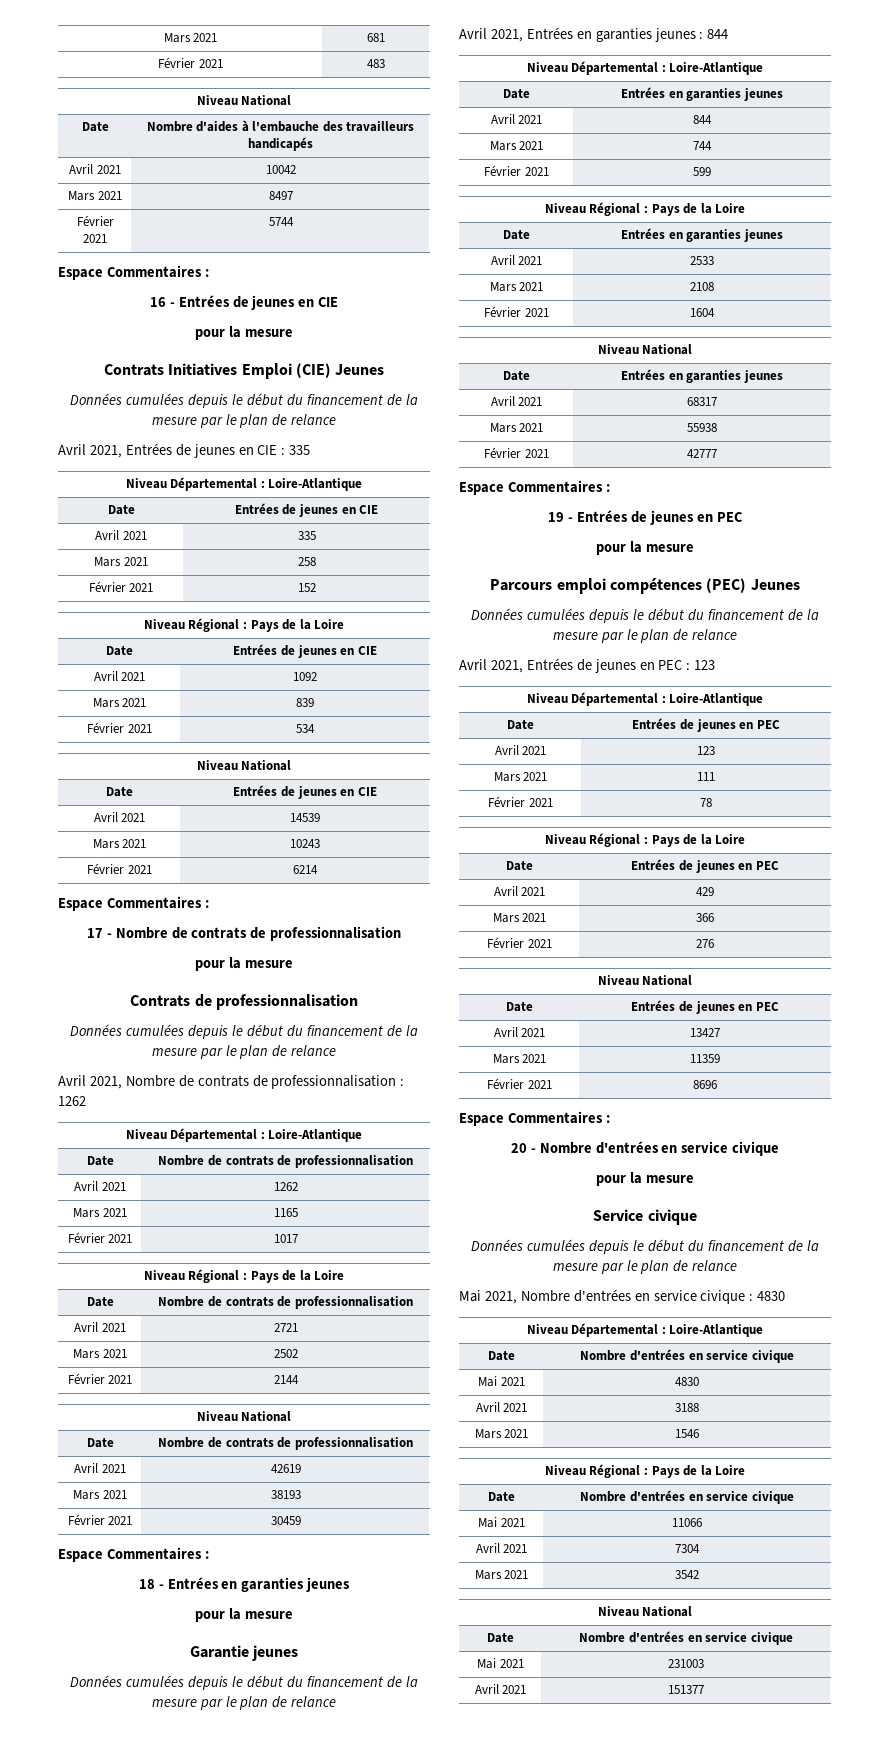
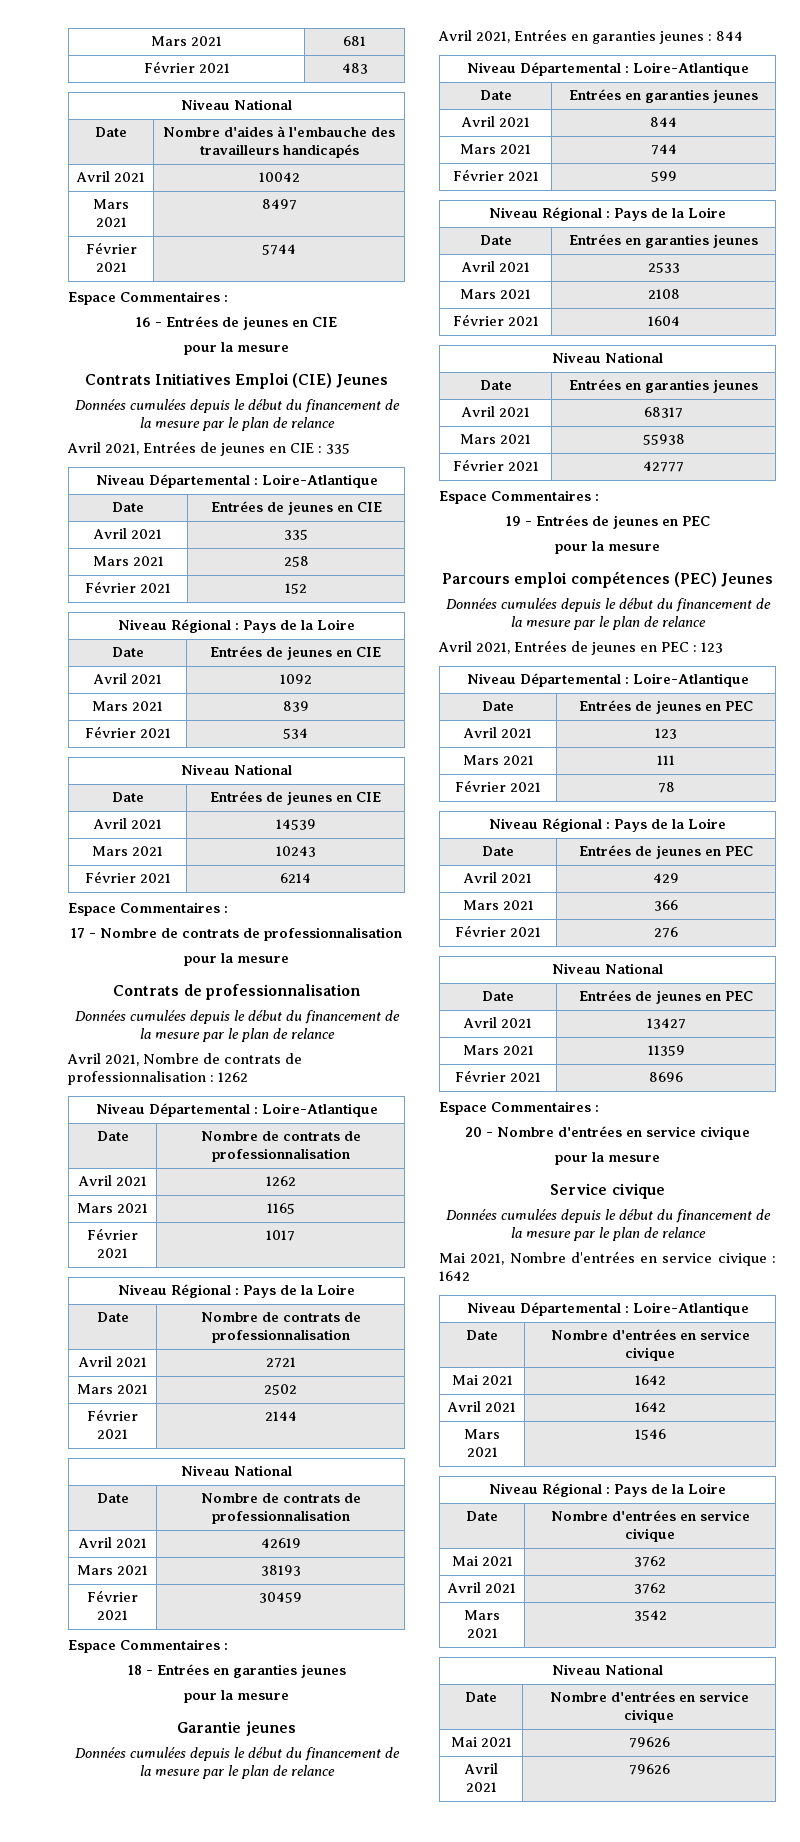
- Mai 2021, Nombre d'entrées en service civique : 4830
+ Mai 2021, Nombre d'entrées en service civique : 1642
- Mai 2021 | 4830
- Avril 2021 | 3188
+ Mai 2021 | 1642
+ Avril 2021 | 1642
- Mai 2021 | 11066
- Avril 2021 | 7304
+ Mai 2021 | 3762
+ Avril 2021 | 3762
- Mai 2021 | 231003
- Avril 2021 | 151377
+ Mai 2021 | 79626
+ Avril 2021 | 79626

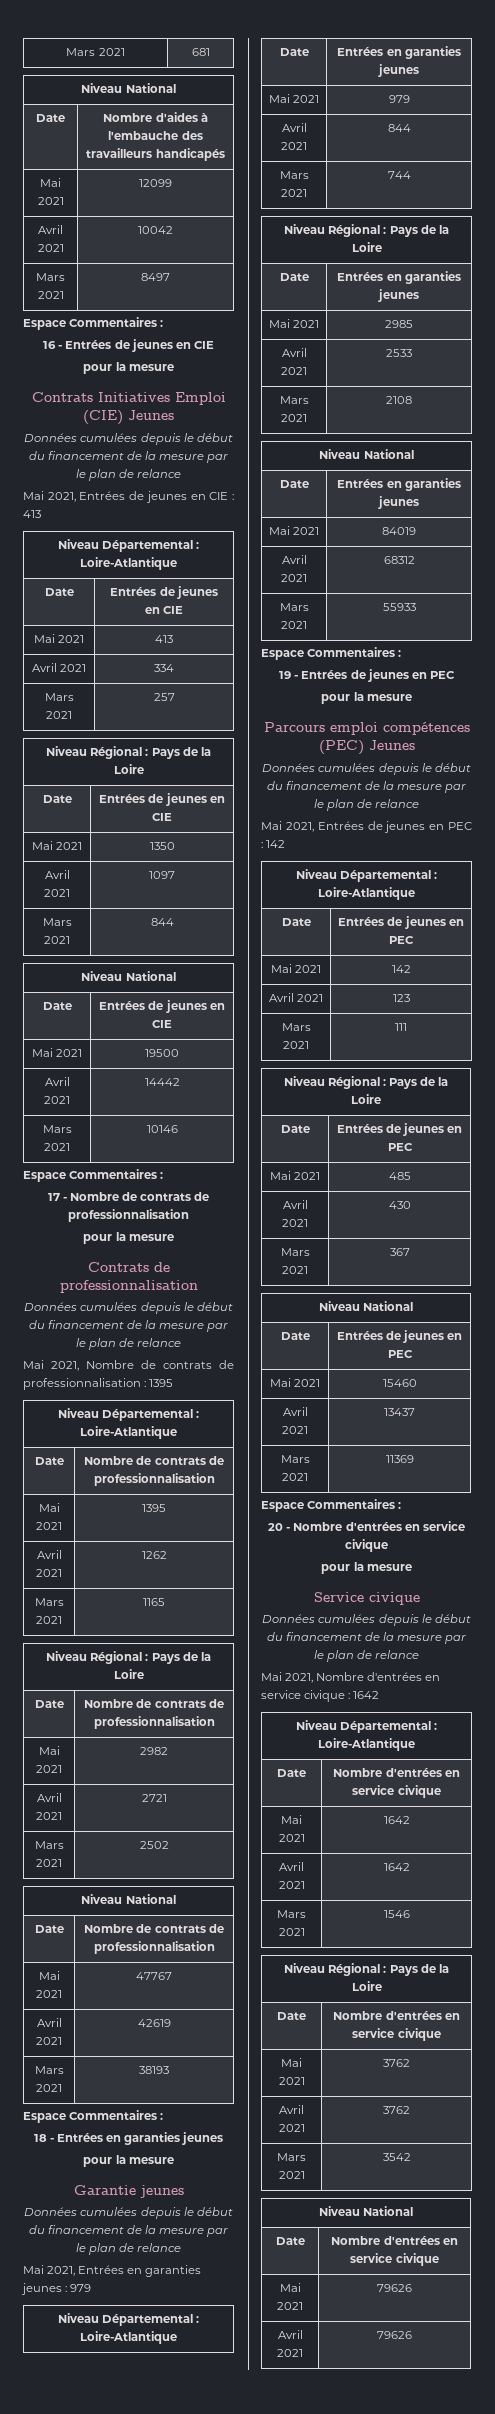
- Février 2021 | 483
+ Mai 2021 | 12099
- Février 2021 | 5744
- Avril 2021, Entrées de jeunes en CIE : 335
+ Mai 2021, Entrées de jeunes en CIE : 413
- Avril 2021 | 335
- Mars 2021 | 258
- Février 2021 | 152
+ Mai 2021 | 413
+ Avril 2021 | 334
+ Mars 2021 | 257
- Avril 2021 | 1092
- Mars 2021 | 839
- Février 2021 | 534
+ Mai 2021 | 1350
+ Avril 2021 | 1097
+ Mars 2021 | 844
- Avril 2021 | 14539
- Mars 2021 | 10243
- Février 2021 | 6214
+ Mai 2021 | 19500
+ Avril 2021 | 14442
+ Mars 2021 | 10146
- Avril 2021, Nombre de contrats de professionnalisation : 1262
+ Mai 2021, Nombre de contrats de professionnalisation : 1395
+ Mai 2021 | 1395
- Février 2021 | 1017
+ Mai 2021 | 2982
- Février 2021 | 2144
+ Mai 2021 | 47767
- Février 2021 | 30459
- Avril 2021, Entrées en garanties jeunes : 844
+ Mai 2021, Entrées en garanties jeunes : 979
+ Mai 2021 | 979
- Février 2021 | 599
+ Mai 2021 | 2985
- Février 2021 | 1604
- Avril 2021 | 68317
- Mars 2021 | 55938
- Février 2021 | 42777
+ Mai 2021 | 84019
+ Avril 2021 | 68312
+ Mars 2021 | 55933
- Avril 2021, Entrées de jeunes en PEC : 123
+ Mai 2021, Entrées de jeunes en PEC : 142
+ Mai 2021 | 142
- Février 2021 | 78
- Avril 2021 | 429
- Mars 2021 | 366
- Février 2021 | 276
+ Mai 2021 | 485
+ Avril 2021 | 430
+ Mars 2021 | 367
- Avril 2021 | 13427
- Mars 2021 | 11359
- Février 2021 | 8696
+ Mai 2021 | 15460
+ Avril 2021 | 13437
+ Mars 2021 | 11369

